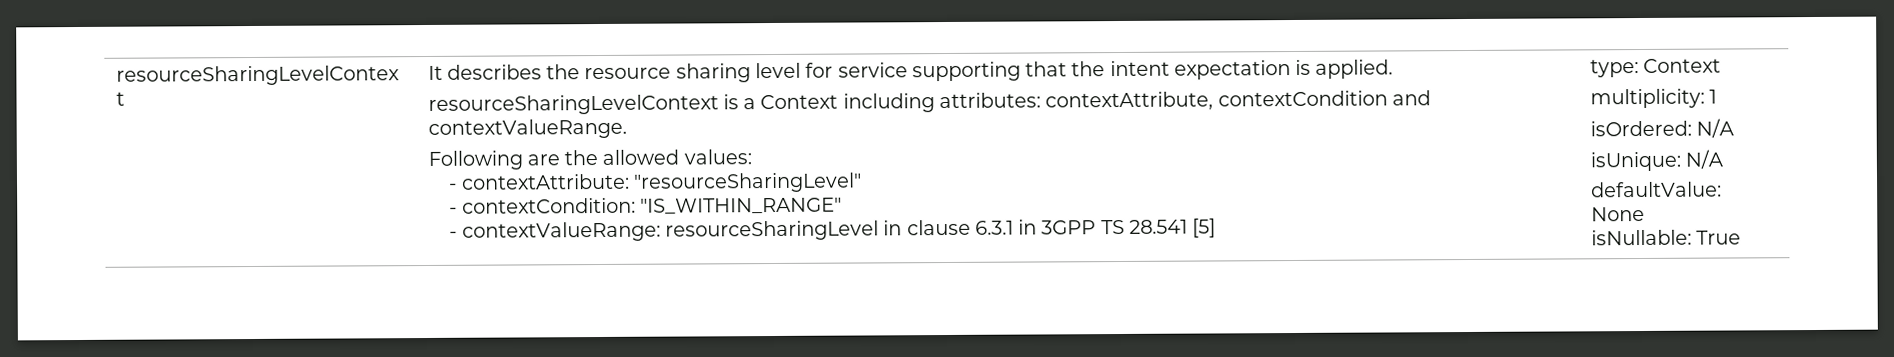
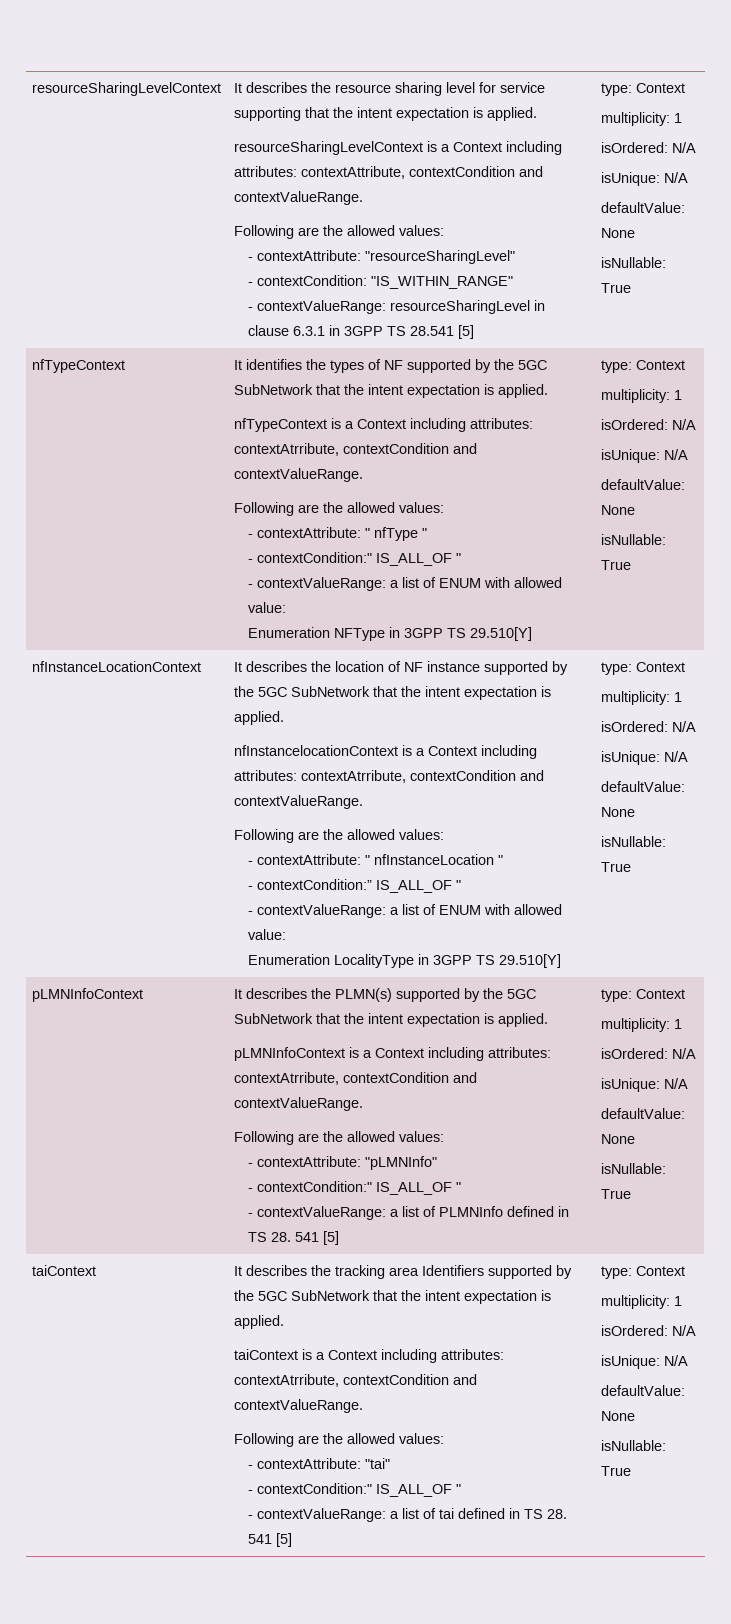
+ nfTypeContext | It identifies the types of NF supported by the 5GC SubNetwork that the intent expectation is applied.
+ nfTypeContext is a Context including attributes: contextAtrribute, contextCondition and contextValueRange.
+ Following are the allowed values:
+ - contextAttribute: " nfType "
+ - contextCondition:" IS_ALL_OF "
+ - contextValueRange: a list of ENUM with allowed value:
+ Enumeration NFType in 3GPP TS 29.510[Y] | type: Context
+ multiplicity: 1
+ isOrdered: N/A
+ isUnique: N/A
+ defaultValue: None
+ isNullable: True
+ nfInstanceLocationContext | It describes the location of NF instance supported by the 5GC SubNetwork that the intent expectation is applied.
+ nfInstancelocationContext is a Context including attributes: contextAtrribute, contextCondition and contextValueRange.
+ Following are the allowed values:
+ - contextAttribute: " nfInstanceLocation "
+ - contextCondition:” IS_ALL_OF "
+ - contextValueRange: a list of ENUM with allowed value:
+ Enumeration LocalityType in 3GPP TS 29.510[Y] | type: Context
+ multiplicity: 1
+ isOrdered: N/A
+ isUnique: N/A
+ defaultValue: None
+ isNullable: True
+ pLMNInfoContext | It describes the PLMN(s) supported by the 5GC SubNetwork that the intent expectation is applied.
+ pLMNInfoContext is a Context including attributes: contextAtrribute, contextCondition and contextValueRange.
+ Following are the allowed values:
+ - contextAttribute: "pLMNInfo"
+ - contextCondition:" IS_ALL_OF "
+ - contextValueRange: a list of PLMNInfo defined in TS 28. 541 [5] | type: Context
+ multiplicity: 1
+ isOrdered: N/A
+ isUnique: N/A
+ defaultValue: None
+ isNullable: True
+ taiContext | It describes the tracking area Identifiers supported by the 5GC SubNetwork that the intent expectation is applied.
+ taiContext is a Context including attributes: contextAtrribute, contextCondition and contextValueRange.
+ Following are the allowed values:
+ - contextAttribute: "tai"
+ - contextCondition:" IS_ALL_OF "
+ - contextValueRange: a list of tai defined in TS 28. 541 [5] | type: Context
+ multiplicity: 1
+ isOrdered: N/A
+ isUnique: N/A
+ defaultValue: None
+ isNullable: True

